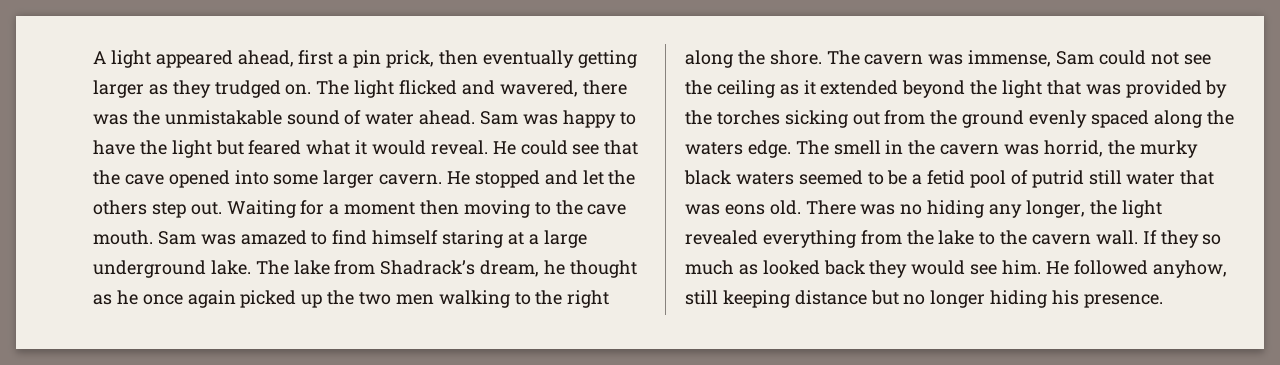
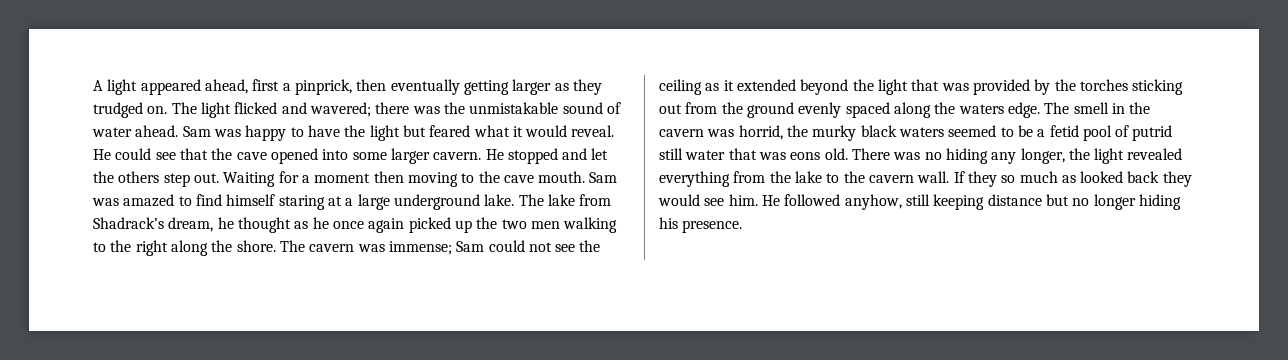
- A light appeared ahead, first a pin prick, then eventually getting larger as they trudged on.
+ A light appeared ahead, first a pinprick, then eventually getting larger as they trudged on.
- The light flicked and wavered, there was the unmistakable sound of water ahead.
+ The light flicked and wavered; there was the unmistakable sound of water ahead.
- The cavern was immense, Sam could not see the ceiling as it extended beyond the light that was provided by the torches sicking out from the ground evenly spaced along the waters edge.
+ The cavern was immense; Sam could not see the ceiling as it extended beyond the light that was provided by the torches sticking out from the ground evenly spaced along the waters edge.

